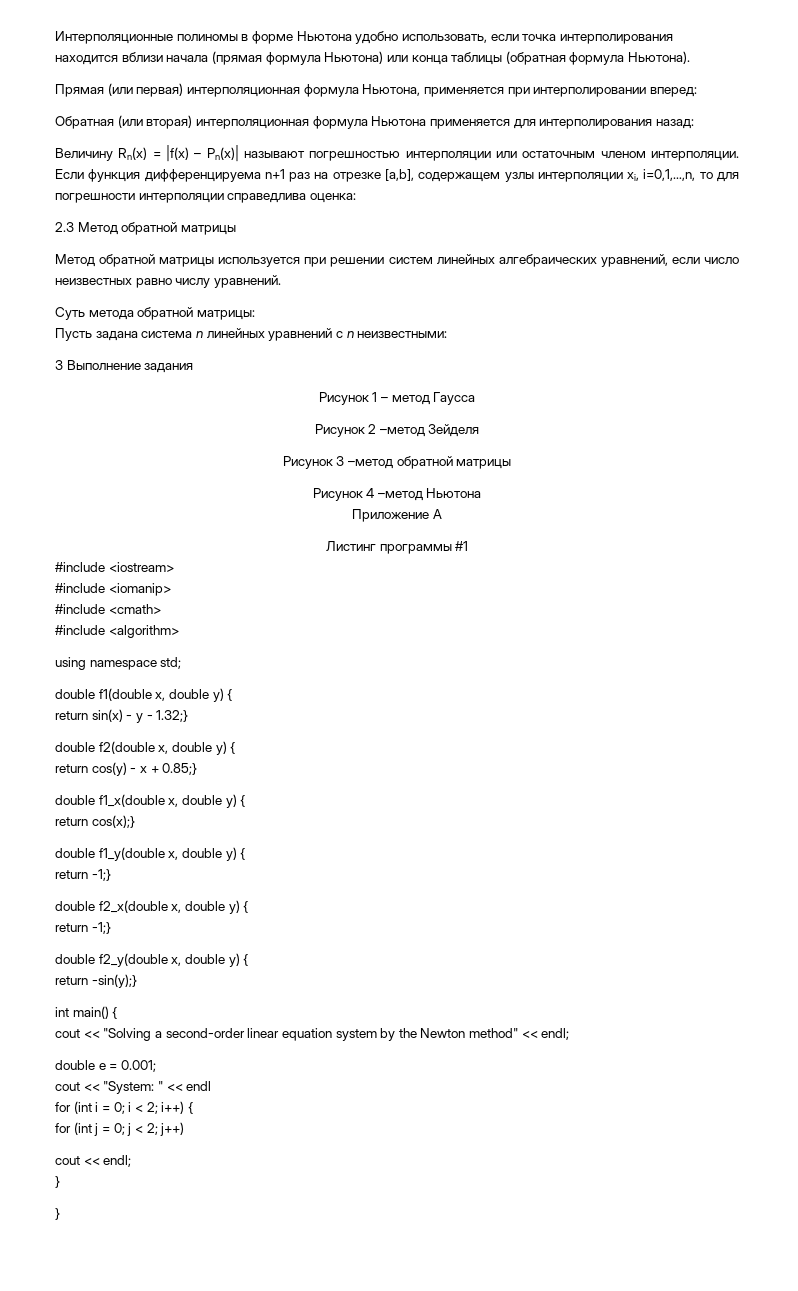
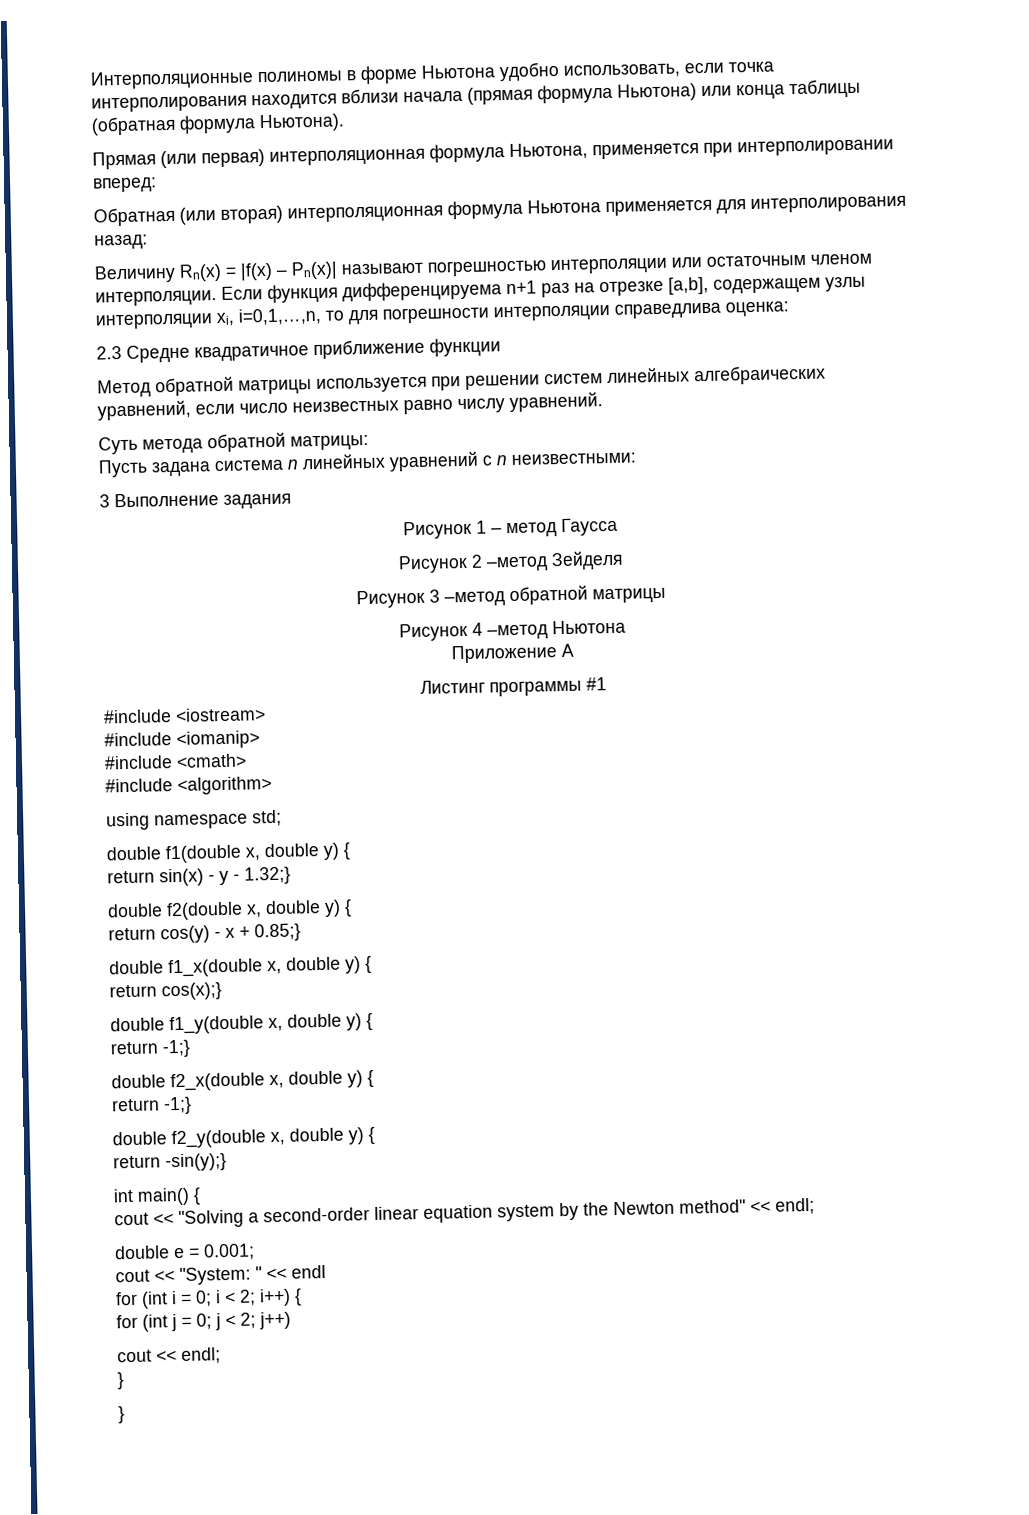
- 2.3 Метод обратной матрицы
+ 2.3 Средне квадратичное приближение функции

